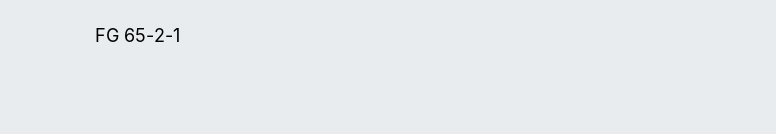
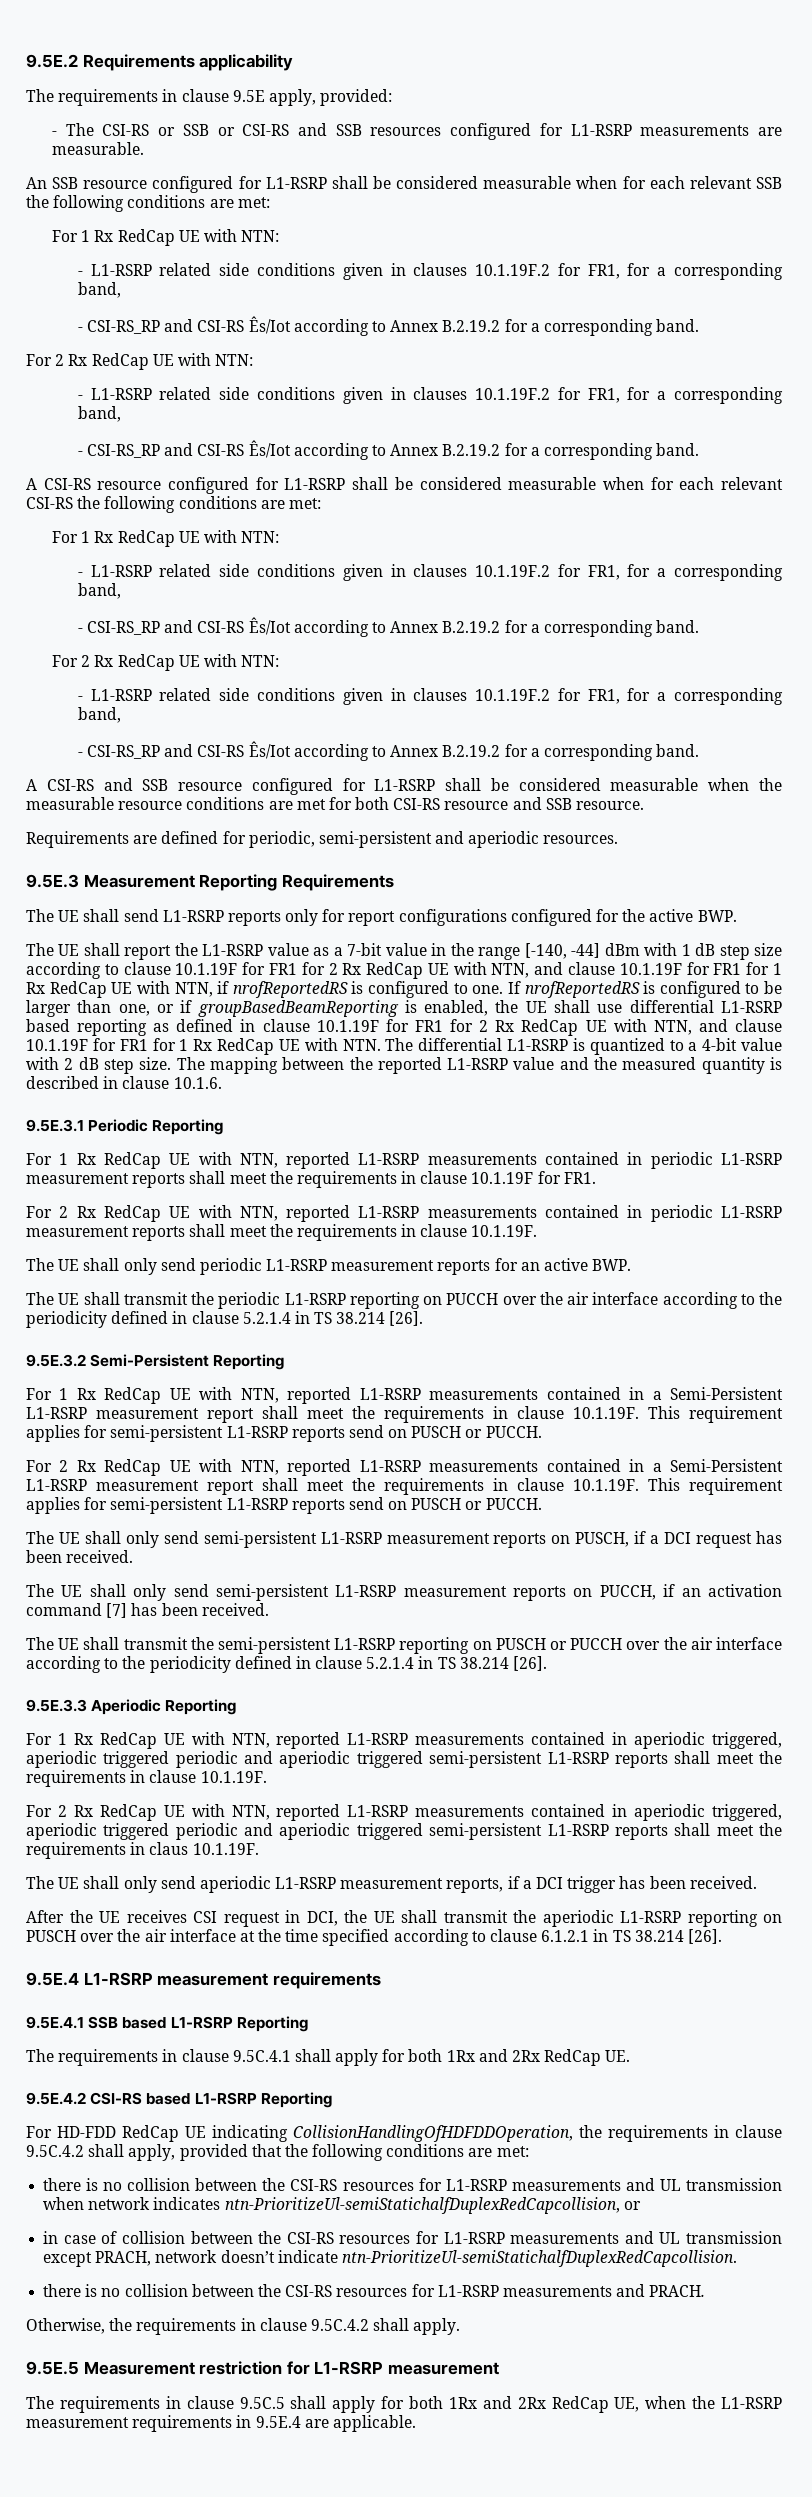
- FG 65-2-1
+ 9.5E.2 Requirements applicability
+ The requirements in clause 9.5E apply, provided:
+ - The CSI-RS or SSB or CSI-RS and SSB resources configured for L1-RSRP measurements are measurable.
+ An SSB resource configured for L1-RSRP shall be considered measurable when for each relevant SSB the following conditions are met:
+ For 1 Rx RedCap UE with NTN:
+ - L1-RSRP related side conditions given in clauses 10.1.19F.2 for FR1, for a corresponding band,
+ - CSI-RS_RP and CSI-RS Ês/Iot according to Annex B.2.19.2 for a corresponding band.
+ For 2 Rx RedCap UE with NTN:
+ - L1-RSRP related side conditions given in clauses 10.1.19F.2 for FR1, for a corresponding band,
+ - CSI-RS_RP and CSI-RS Ês/Iot according to Annex B.2.19.2 for a corresponding band.
+ A CSI-RS resource configured for L1-RSRP shall be considered measurable when for each relevant CSI-RS the following conditions are met:
+ For 1 Rx RedCap UE with NTN:
+ - L1-RSRP related side conditions given in clauses 10.1.19F.2 for FR1, for a corresponding band,
+ - CSI-RS_RP and CSI-RS Ês/Iot according to Annex B.2.19.2 for a corresponding band.
+ For 2 Rx RedCap UE with NTN:
+ - L1-RSRP related side conditions given in clauses 10.1.19F.2 for FR1, for a corresponding band,
+ - CSI-RS_RP and CSI-RS Ês/Iot according to Annex B.2.19.2 for a corresponding band.
+ A CSI-RS and SSB resource configured for L1-RSRP shall be considered measurable when the measurable resource conditions are met for both CSI-RS resource and SSB resource.
+ Requirements are defined for periodic, semi-persistent and aperiodic resources.
+ 9.5E.3 Measurement Reporting Requirements
+ The UE shall send L1-RSRP reports only for report configurations configured for the active BWP.
+ The UE shall report the L1-RSRP value as a 7-bit value in the range [-140, -44] dBm with 1 dB step size according to clause 10.1.19F for FR1 for 2 Rx RedCap UE with NTN, and clause 10.1.19F for FR1 for 1 Rx RedCap UE with NTN, if nrofReportedRS is configured to one. If nrofReportedRS is configured to be larger than one, or if groupBasedBeamReporting is enabled, the UE shall use differential L1-RSRP based reporting as defined in clause 10.1.19F for FR1 for 2 Rx RedCap UE with NTN, and clause 10.1.19F for FR1 for 1 Rx RedCap UE with NTN. The differential L1-RSRP is quantized to a 4-bit value with 2 dB step size. The mapping between the reported L1-RSRP value and the measured quantity is described in clause 10.1.6.
+ 9.5E.3.1 Periodic Reporting
+ For 1 Rx RedCap UE with NTN, reported L1-RSRP measurements contained in periodic L1-RSRP measurement reports shall meet the requirements in clause 10.1.19F for FR1.
+ For 2 Rx RedCap UE with NTN, reported L1-RSRP measurements contained in periodic L1-RSRP measurement reports shall meet the requirements in clause 10.1.19F.
+ The UE shall only send periodic L1-RSRP measurement reports for an active BWP.
+ The UE shall transmit the periodic L1-RSRP reporting on PUCCH over the air interface according to the periodicity defined in clause 5.2.1.4 in TS 38.214 [26].
+ 9.5E.3.2 Semi-Persistent Reporting
+ For 1 Rx RedCap UE with NTN, reported L1-RSRP measurements contained in a Semi-Persistent L1-RSRP measurement report shall meet the requirements in clause 10.1.19F. This requirement applies for semi-persistent L1-RSRP reports send on PUSCH or PUCCH.
+ For 2 Rx RedCap UE with NTN, reported L1-RSRP measurements contained in a Semi-Persistent L1-RSRP measurement report shall meet the requirements in clause 10.1.19F. This requirement applies for semi-persistent L1-RSRP reports send on PUSCH or PUCCH.
+ The UE shall only send semi-persistent L1-RSRP measurement reports on PUSCH, if a DCI request has been received.
+ The UE shall only send semi-persistent L1-RSRP measurement reports on PUCCH, if an activation command [7] has been received.
+ The UE shall transmit the semi-persistent L1-RSRP reporting on PUSCH or PUCCH over the air interface according to the periodicity defined in clause 5.2.1.4 in TS 38.214 [26].
+ 9.5E.3.3 Aperiodic Reporting
+ For 1 Rx RedCap UE with NTN, reported L1-RSRP measurements contained in aperiodic triggered, aperiodic triggered periodic and aperiodic triggered semi-persistent L1-RSRP reports shall meet the requirements in clause 10.1.19F.
+ For 2 Rx RedCap UE with NTN, reported L1-RSRP measurements contained in aperiodic triggered, aperiodic triggered periodic and aperiodic triggered semi-persistent L1-RSRP reports shall meet the requirements in claus 10.1.19F.
+ The UE shall only send aperiodic L1-RSRP measurement reports, if a DCI trigger has been received.
+ After the UE receives CSI request in DCI, the UE shall transmit the aperiodic L1-RSRP reporting on PUSCH over the air interface at the time specified according to clause 6.1.2.1 in TS 38.214 [26].
+ 9.5E.4 L1-RSRP measurement requirements
+ 9.5E.4.1 SSB based L1-RSRP Reporting
+ The requirements in clause 9.5C.4.1 shall apply for both 1Rx and 2Rx RedCap UE.
+ 9.5E.4.2 CSI-RS based L1-RSRP Reporting
+ For HD-FDD RedCap UE indicating CollisionHandlingOfHDFDDOperation, the requirements in clause 9.5C.4.2 shall apply, provided that the following conditions are met:
+ there is no collision between the CSI-RS resources for L1-RSRP measurements and UL transmission when network indicates ntn-PrioritizeUl-semiStatichalfDuplexRedCapcollision, or
+ in case of collision between the CSI-RS resources for L1-RSRP measurements and UL transmission except PRACH, network doesn’t indicate ntn-PrioritizeUl-semiStatichalfDuplexRedCapcollision.
+ there is no collision between the CSI-RS resources for L1-RSRP measurements and PRACH.
+ Otherwise, the requirements in clause 9.5C.4.2 shall apply.
+ 9.5E.5 Measurement restriction for L1-RSRP measurement
+ The requirements in clause 9.5C.5 shall apply for both 1Rx and 2Rx RedCap UE, when the L1-RSRP measurement requirements in 9.5E.4 are applicable.

